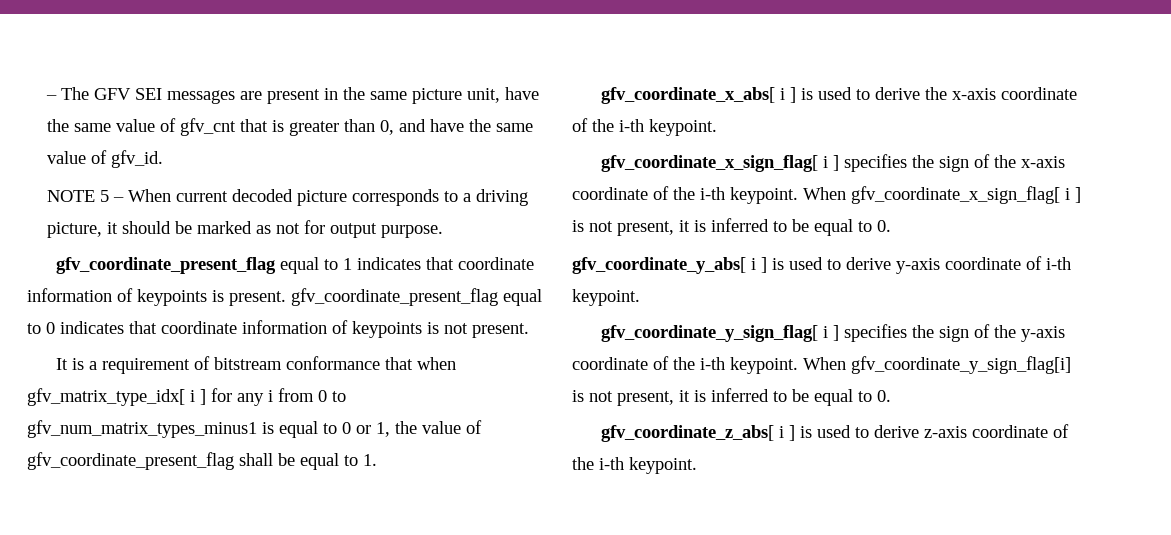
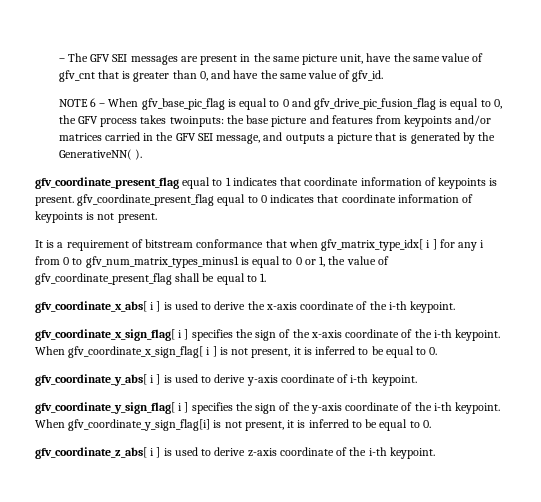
- NOTE 5 – When current decoded picture corresponds to a driving picture, it should be marked as not for output purpose.
+ NOTE 6 – When gfv_base_pic_flag is equal to 0 and gfv_drive_pic_fusion_flag is equal to 0, the GFV process takes twoinputs: the base picture and features from keypoints and/or matrices carried in the GFV SEI message, and outputs a picture that is generated by the GenerativeNN( ).

